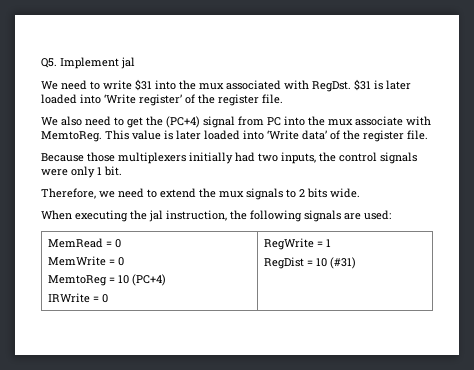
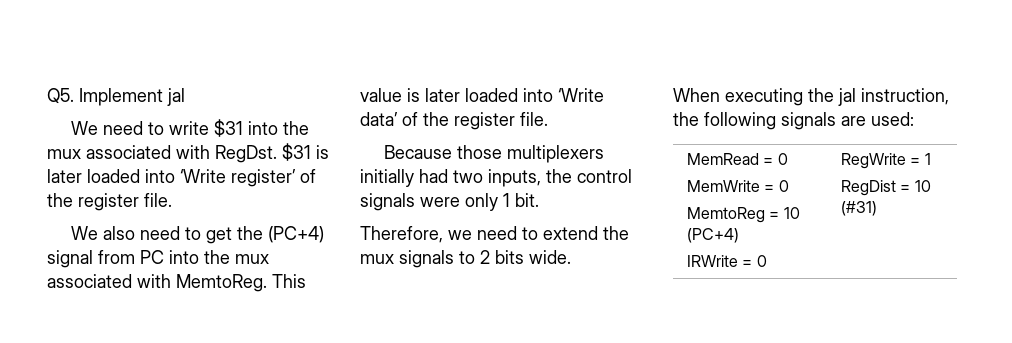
- We also need to get the (PC+4) signal from PC into the mux associate with MemtoReg.
+ We also need to get the (PC+4) signal from PC into the mux associated with MemtoReg.

